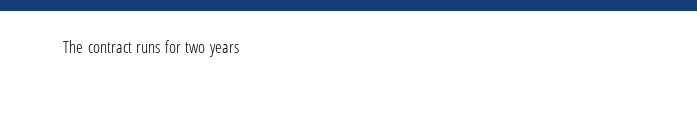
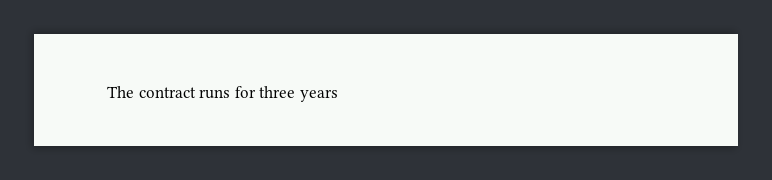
- The contract runs for two years
+ The contract runs for three years

